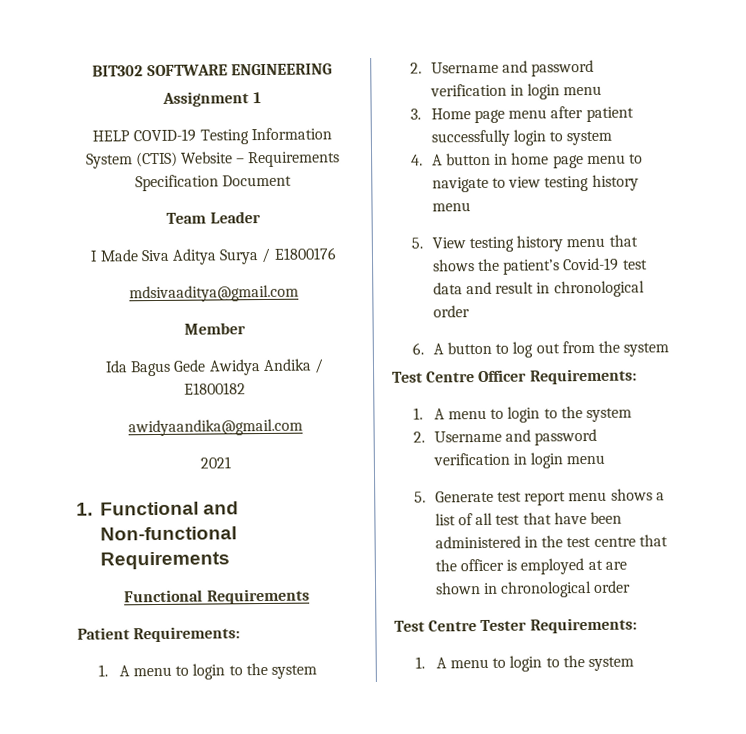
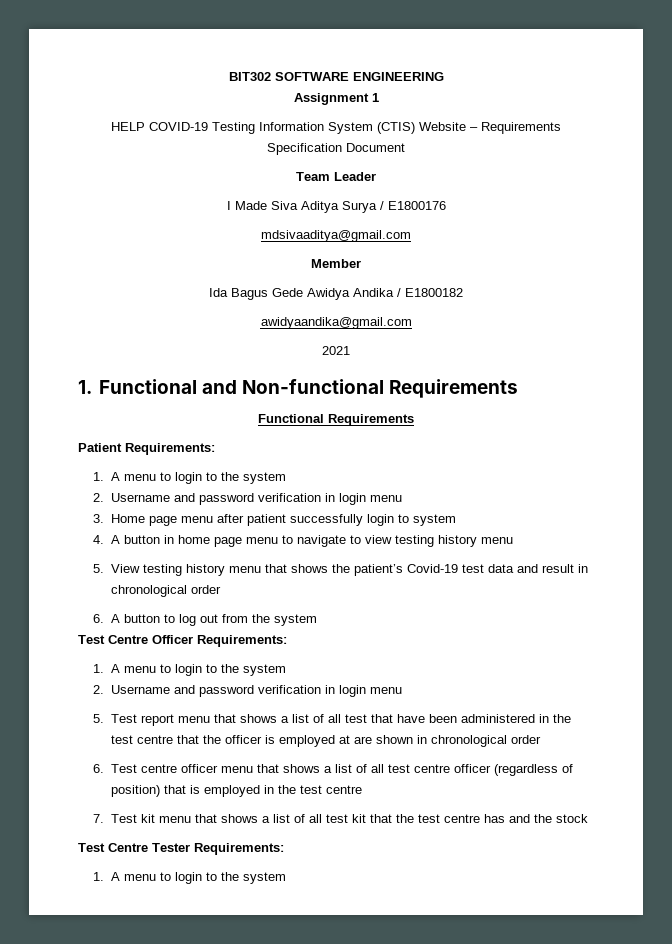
- 5. Generate test report menu shows a list of all test that have been administered in the test centre that the officer is employed at are shown in chronological order
+ 5. Test report menu that shows a list of all test that have been administered in the test centre that the officer is employed at are shown in chronological order
+ 6. Test centre officer menu that shows a list of all test centre officer (regardless of position) that is employed in the test centre
+ 7. Test kit menu that shows a list of all test kit that the test centre has and the stock

